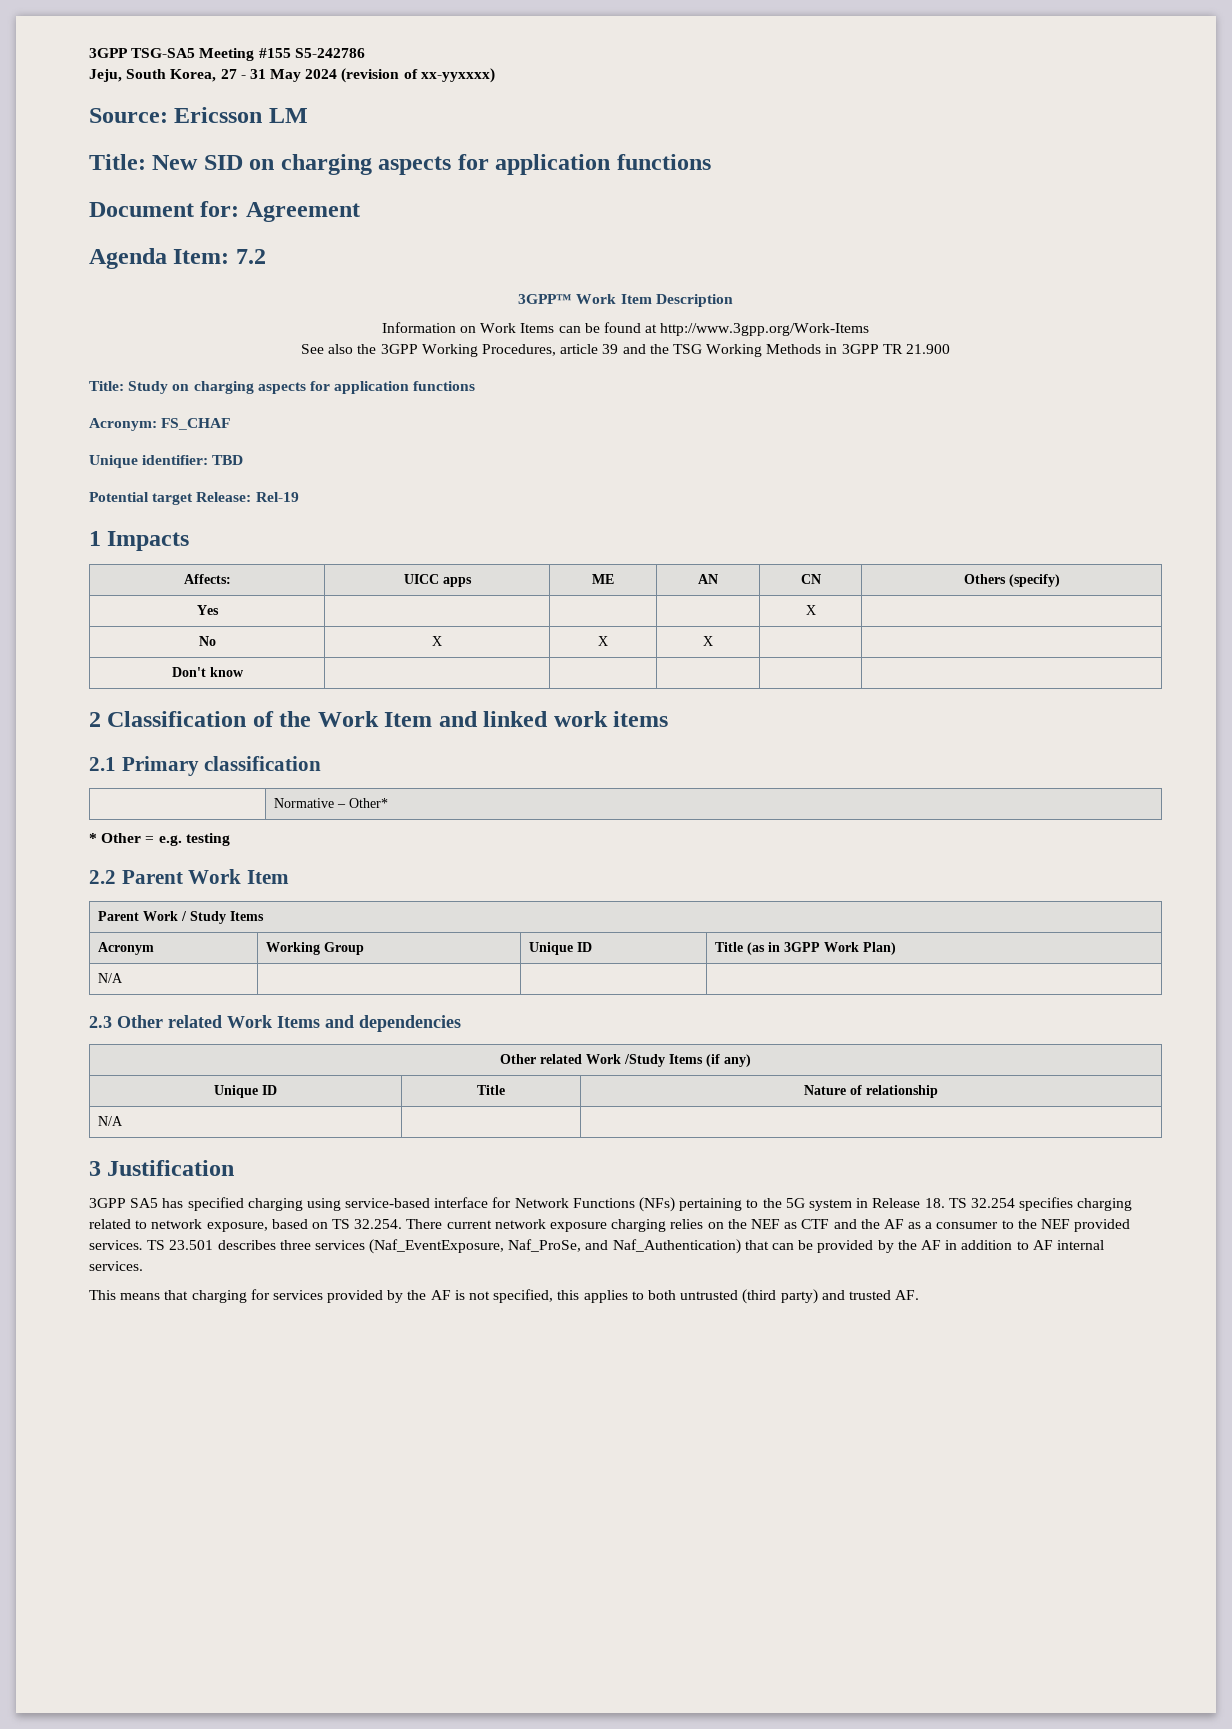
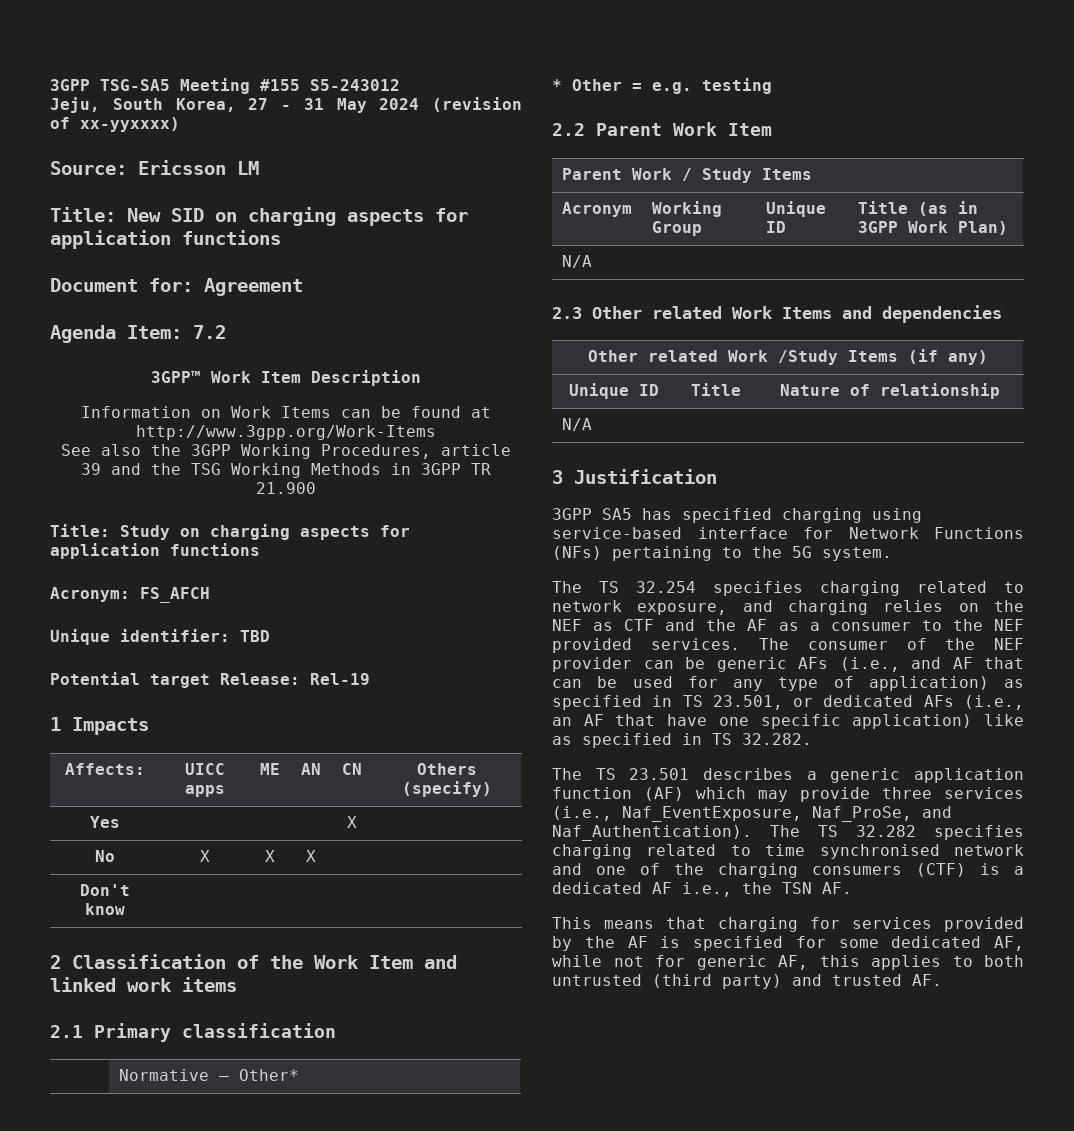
- 3GPP TSG-SA5 Meeting #155 S5-242786
+ 3GPP TSG-SA5 Meeting #155 S5-243012
- Acronym: FS_CHAF
+ Acronym: FS_AFCH
- 3GPP SA5 has specified charging using service-based interface for Network Functions (NFs) pertaining to the 5G system in Release 18. TS 32.254 specifies charging related to network exposure, based on TS 32.254. There current network exposure charging relies on the NEF as CTF and the AF as a consumer to the NEF provided services.
+ 3GPP SA5 has specified charging using service-based interface for Network Functions (NFs) pertaining to the 5G system.
+ The TS 32.254 specifies charging related to network exposure, and charging relies on the NEF as CTF and the AF as a consumer to the NEF provided services.
- TS 23.501 describes three services (Naf_EventExposure, Naf_ProSe, and Naf_Authentication) that can be provided by the AF in addition to AF internal services.
+ The consumer of the NEF provider can be generic AFs (i.e., and AF that can be used for any type of application) as specified in TS 23.501, or dedicated AFs (i.e., an AF that have one specific application) like as specified in TS 32.282.
+ The TS 23.501 describes a generic application function (AF) which may provide three services (i.e., Naf_EventExposure, Naf_ProSe, and Naf_Authentication). The TS 32.282 specifies charging related to time synchronised network and one of the charging consumers (CTF) is a dedicated AF i.e., the TSN AF.
- This means that charging for services provided by the AF is not specified, this applies to both untrusted (third party) and trusted AF.
+ This means that charging for services provided by the AF is specified for some dedicated AF, while not for generic AF, this applies to both untrusted (third party) and trusted AF.

